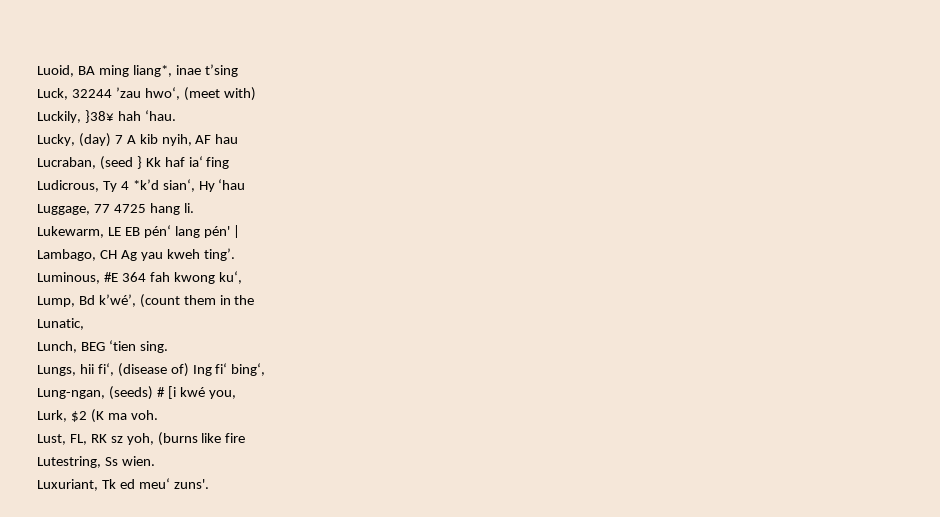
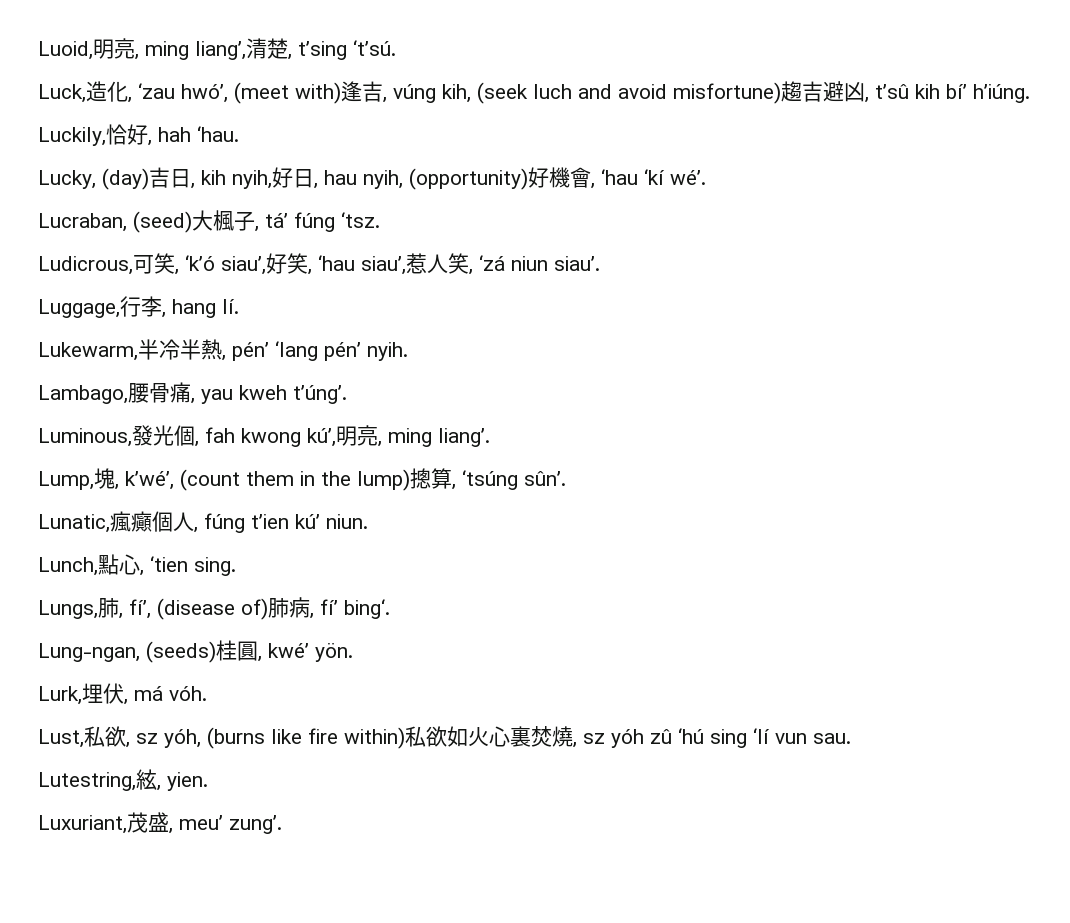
- Luoid, BA ming liang*, inae t’sing
+ Luoid,明亮, ming liang’,清楚, t’sing ‘t’sú.
- Luck, 32244 ’zau hwo‘, (meet with)
+ Luck,造化, ‘zau hwó’, (meet with)逢吉, vúng kih, (seek luch and avoid misfortune)趨吉避凶, t’sû kih bí’ h’iúng.
- Luckily, }38¥ hah ‘hau.
+ Luckily,恰好, hah ‘hau.
- Lucky, (day) 7 A kib nyih, AF hau
- Lucraban, (seed } Kk haf ia‘ fing
- Ludicrous, Ty 4 *k’d sian‘, Hy ‘hau
- Luggage, 77 4725 hang li.
- Lukewarm, LE EB pén‘ lang pén' |
+ Lucky, (day)吉日, kih nyih,好日, hau nyih, (opportunity)好機會, ‘hau ‘kí wé’.
+ Lucraban, (seed)大楓子, tá’ fúng ‘tsz.
+ Ludicrous,可笑, ‘k’ó siau’,好笑, ‘hau siau’,惹人笑, ‘zá niun siau’.
+ Luggage,行李, hang lí.
+ Lukewarm,半冷半熱, pén’ ‘lang pén’ nyih.
- Lambago, CH Ag yau kweh ting’.
+ Lambago,腰骨痛, yau kweh t’úng’.
- Luminous, #E 364 fah kwong ku‘,
+ Luminous,發光個, fah kwong kú’,明亮, ming liang’.
- Lump, Bd k’wé’, (count them in the
- Lunatic,
+ Lump,塊, k’wé’, (count them in the lump)摠算, ‘tsúng sûn’.
+ Lunatic,瘋癲個人, fúng t’ien kú’ niun.
- Lunch, BEG ‘tien sing.
+ Lunch,點心, ‘tien sing.
- Lungs, hii fi‘, (disease of) Ing fi‘ bing‘,
- Lung-ngan, (seeds) # [i kwé you,
- Lurk, $2 (K ma voh.
- Lust, FL, RK sz yoh, (burns like fire
+ Lungs,肺, fí’, (disease of)肺病, fí’ bing‘.
+ Lung-ngan, (seeds)桂圓, kwé’ yön.
+ Lurk,埋伏, má vóh.
+ Lust,私欲, sz yóh, (burns like fire within)私欲如火心裏焚燒, sz yóh zû ‘hú sing ‘lí vun sau.
- Lutestring, Ss wien.
+ Lutestring,絃, yien.
- Luxuriant, Tk ed meu‘ zuns'.
+ Luxuriant,茂盛, meu’ zung’.

